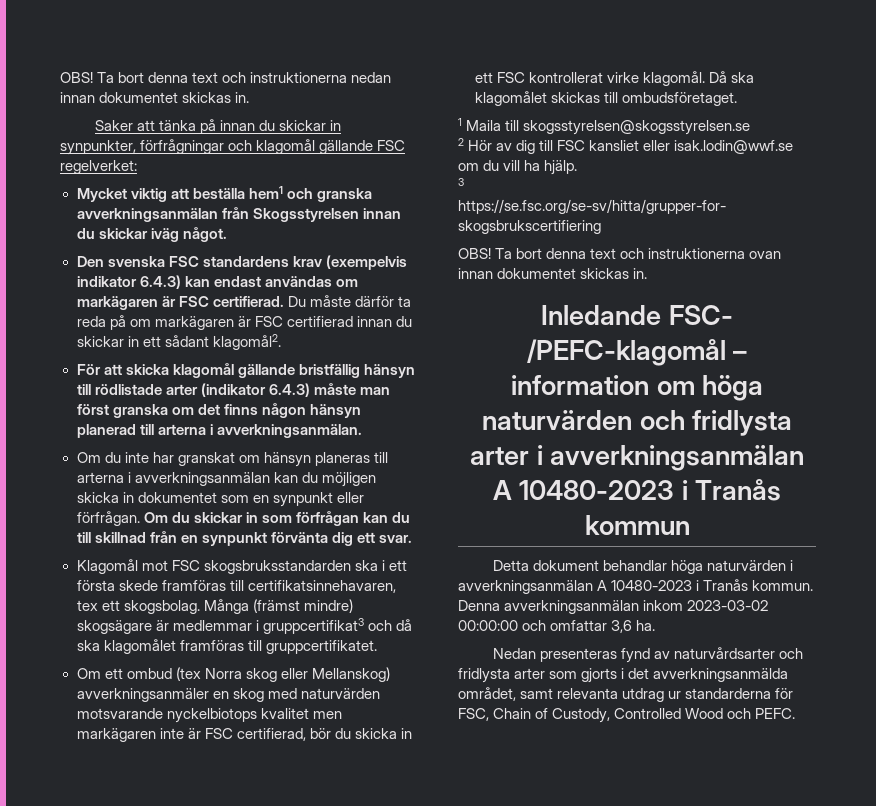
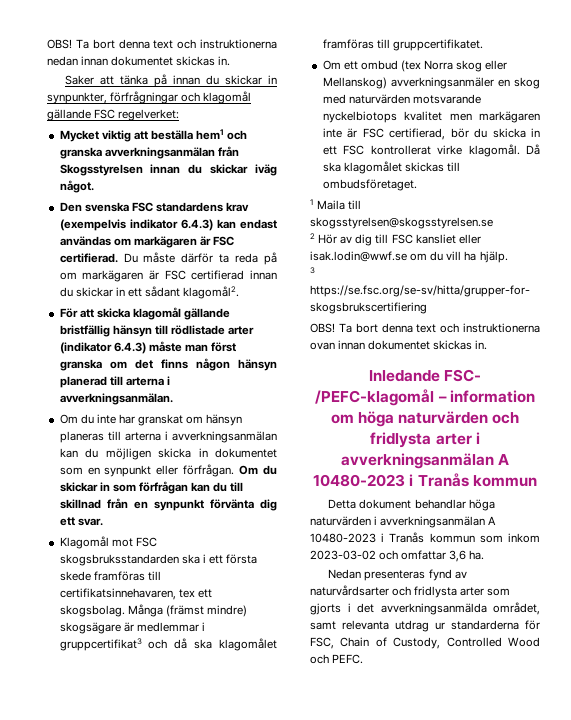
- Detta dokument behandlar höga naturvärden i avverkningsanmälan A 10480-2023 i Tranås kommun. Denna avverkningsanmälan inkom 2023-03-02 00:00:00 och omfattar 3,6 ha.
+ Detta dokument behandlar höga naturvärden i avverkningsanmälan A 10480-2023 i Tranås kommun som inkom 2023-03-02 och omfattar 3,6 ha.

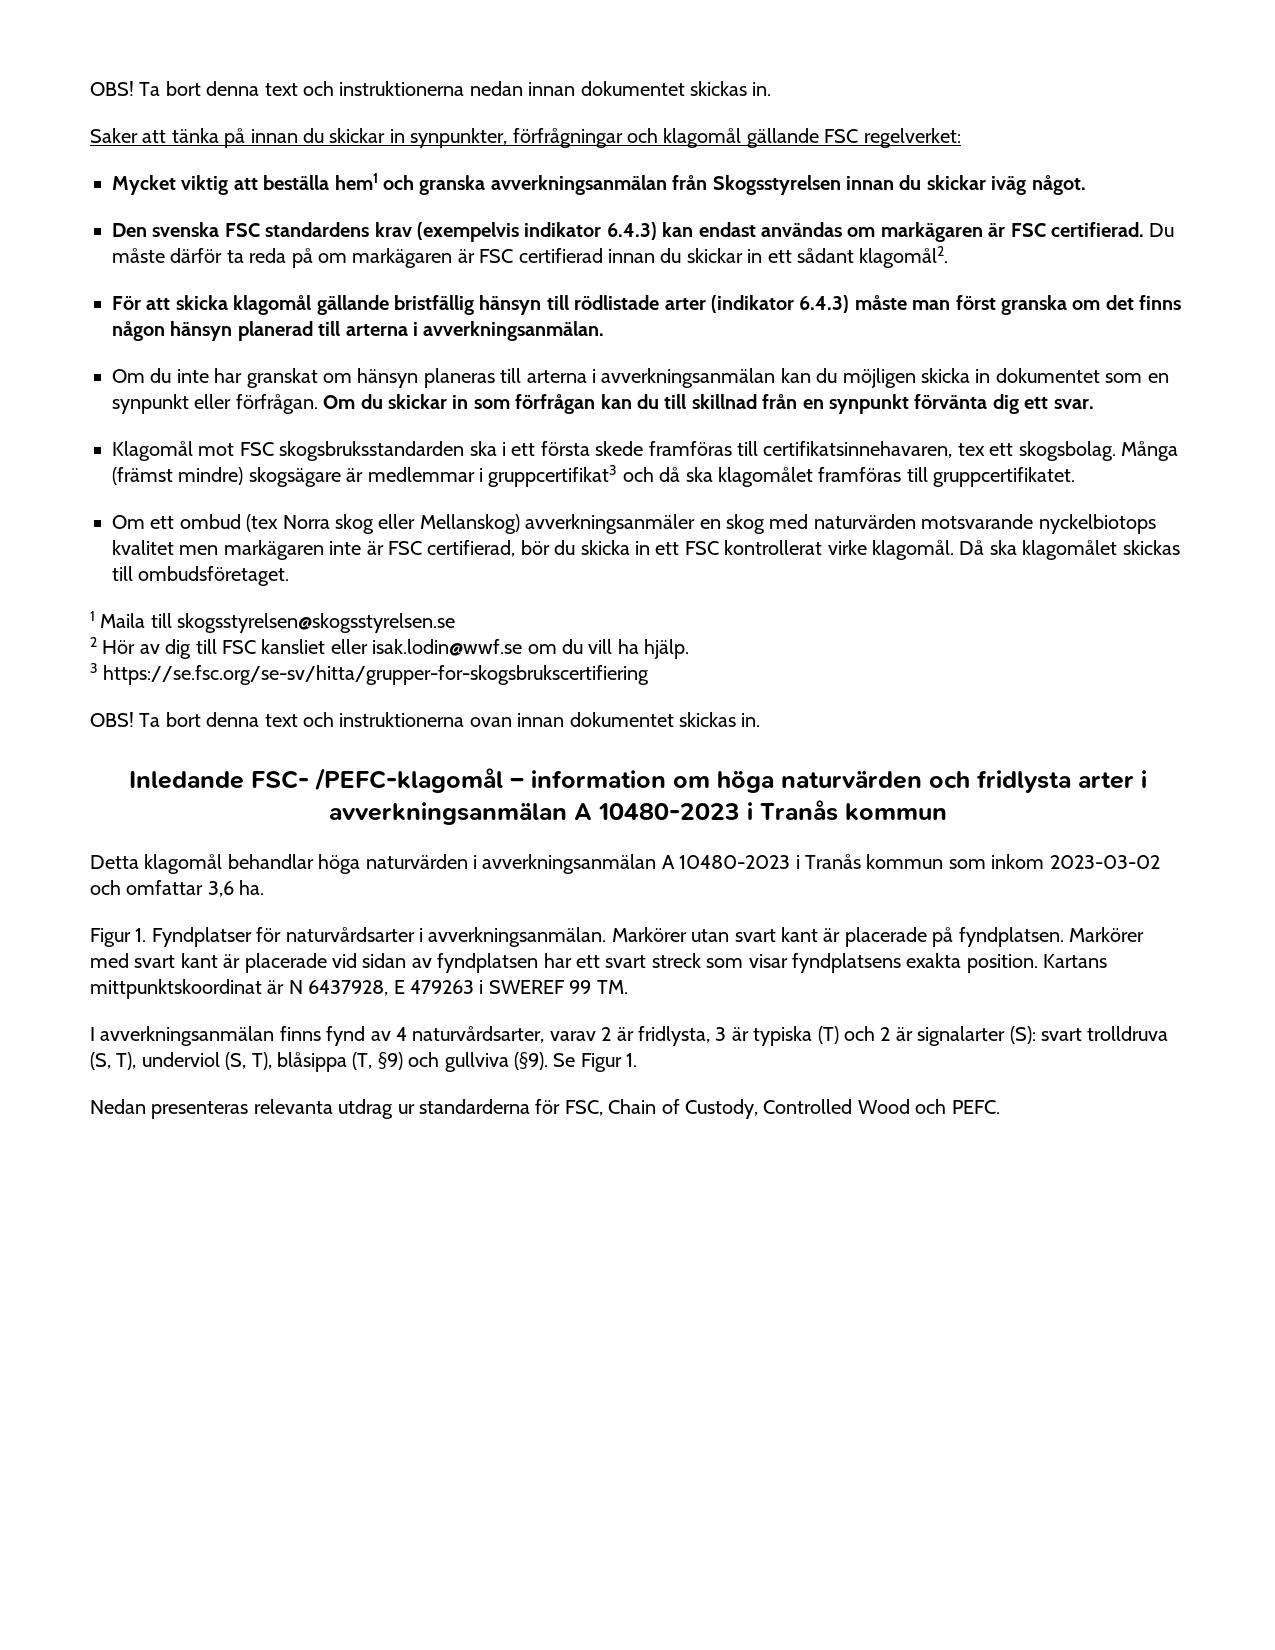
- Detta dokument behandlar höga naturvärden i avverkningsanmälan A 10480-2023 i Tranås kommun som inkom 2023-03-02 och omfattar 3,6 ha.
+ Detta klagomål behandlar höga naturvärden i avverkningsanmälan A 10480-2023 i Tranås kommun som inkom 2023-03-02 och omfattar 3,6 ha.
- Nedan presenteras fynd av naturvårdsarter och fridlysta arter som gjorts i det avverkningsanmälda området, samt relevanta utdrag ur standarderna för FSC, Chain of Custody, Controlled Wood och PEFC.
+ Figur 1. Fyndplatser för naturvårdsarter i avverkningsanmälan. Markörer utan svart kant är placerade på fyndplatsen. Markörer med svart kant är placerade vid sidan av fyndplatsen har ett svart streck som visar fyndplatsens exakta position. Kartans mittpunktskoordinat är N 6437928, E 479263 i SWEREF 99 TM.
+ I avverkningsanmälan finns fynd av 4 naturvårdsarter, varav 2 är fridlysta, 3 är typiska (T) och 2 är signalarter (S): svart trolldruva (S, T), underviol (S, T), blåsippa (T, §9) och gullviva (§9). Se Figur 1.
+ Nedan presenteras relevanta utdrag ur standarderna för FSC, Chain of Custody, Controlled Wood och PEFC.

